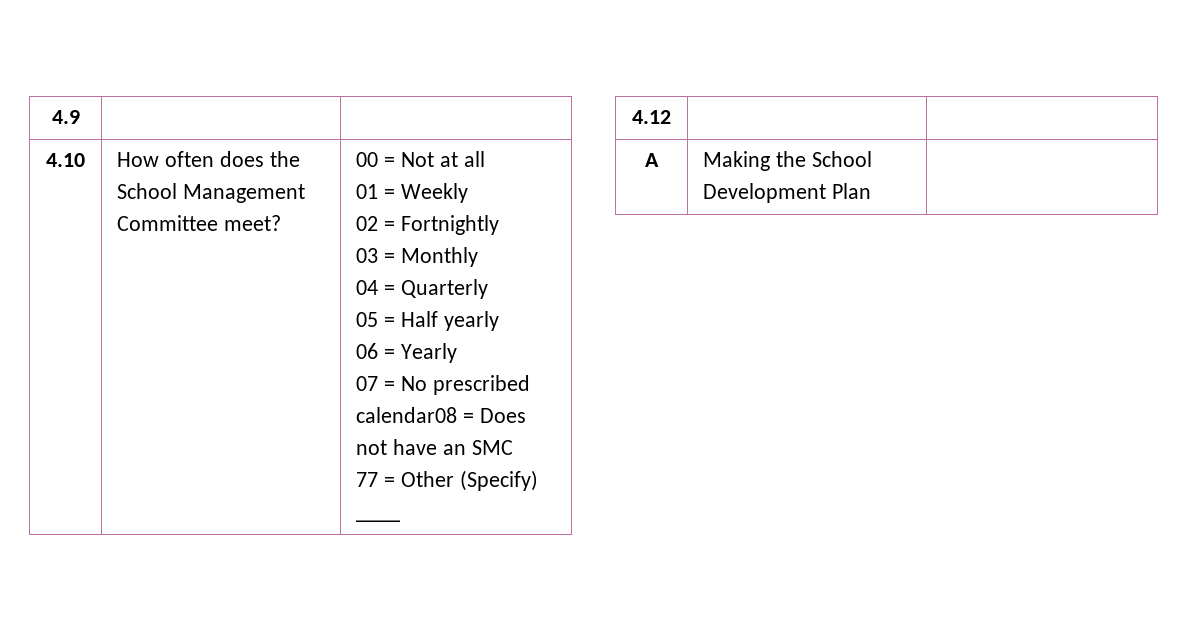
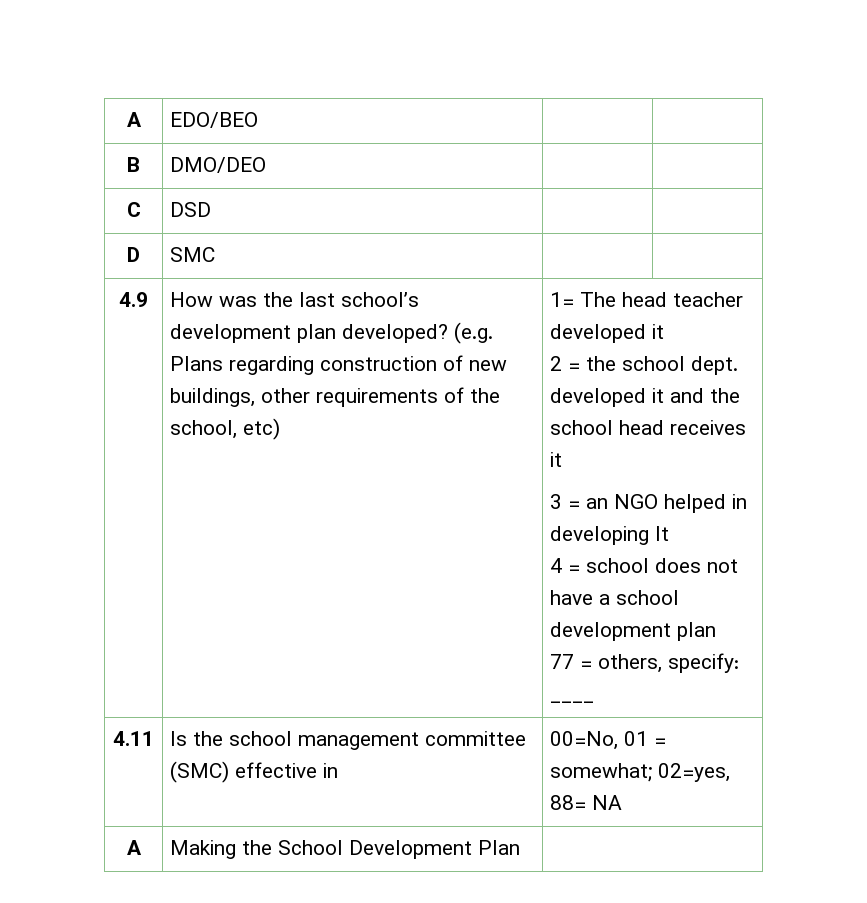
- 4.9 | |
- 4.10 | How often does the School Management Committee meet? | 00 = Not at all
- 01 = Weekly
- 02 = Fortnightly
- 03 = Monthly
- 04 = Quarterly
- 05 = Half yearly
- 06 = Yearly
- 07 = No prescribed calendar08 = Does not have an SMC
+ A | EDO/BEO | |
+ B | DMO/DEO | |
+ C | DSD | |
+ D | SMC | |
+ 4.9 | How was the last school’s development plan developed? (e.g. Plans regarding construction of new buildings, other requirements of the school, etc) | 1= The head teacher developed it
+ 2 = the school dept. developed it and the school head receives it
+ 3 = an NGO helped in developing It
+ 4 = school does not have a school development plan
- 77 = Other (Specify) ____
+ 77 = others, specify: ____
- 4.12 | |
+ 4.11 | Is the school management committee (SMC) effective in | 00=No, 01 = somewhat; 02=yes, 88= NA

